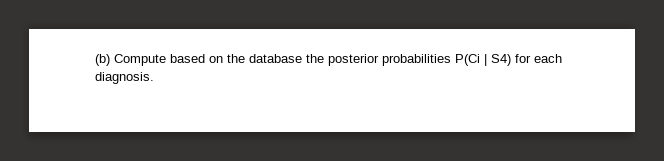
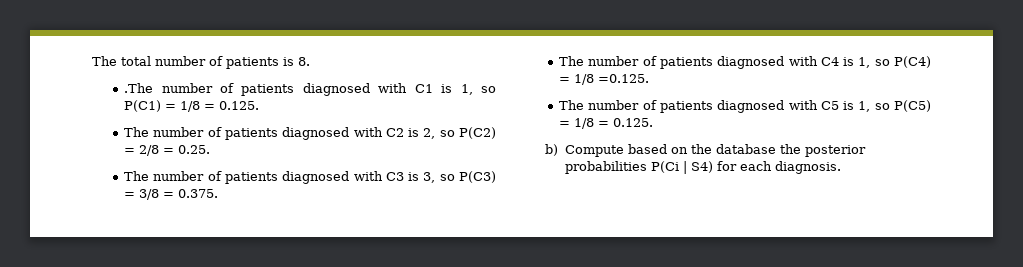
- (b) Compute based on the database the posterior probabilities P(Ci | S4) for each diagnosis.
+ The total number of patients is 8.
+ .The number of patients diagnosed with C1 is 1, so P(C1) = 1/8 = 0.125.
+ The number of patients diagnosed with C2 is 2, so P(C2) = 2/8 = 0.25.
+ The number of patients diagnosed with C3 is 3, so P(C3) = 3/8 = 0.375.
+ The number of patients diagnosed with C4 is 1, so P(C4) = 1/8 =0.125.
+ The number of patients diagnosed with C5 is 1, so P(C5) = 1/8 = 0.125.
+ b) Compute based on the database the posterior probabilities P(Ci | S4) for each diagnosis.

